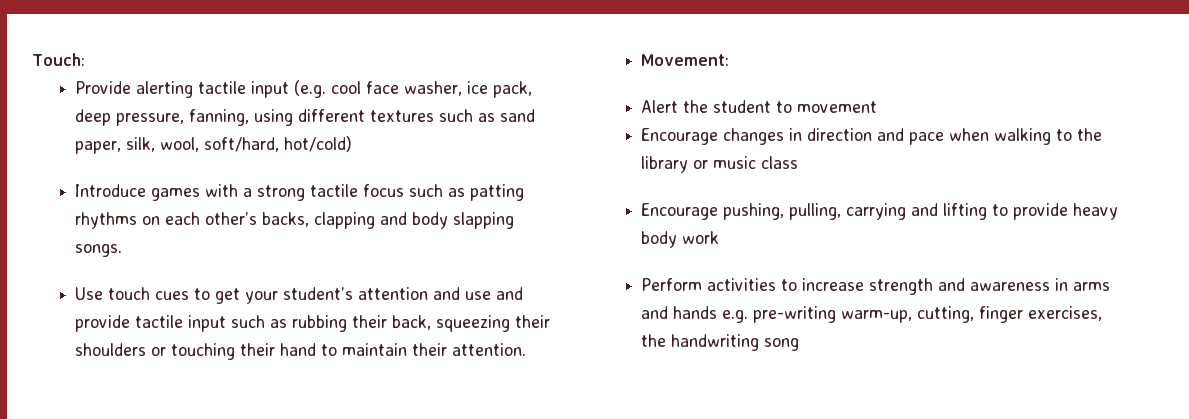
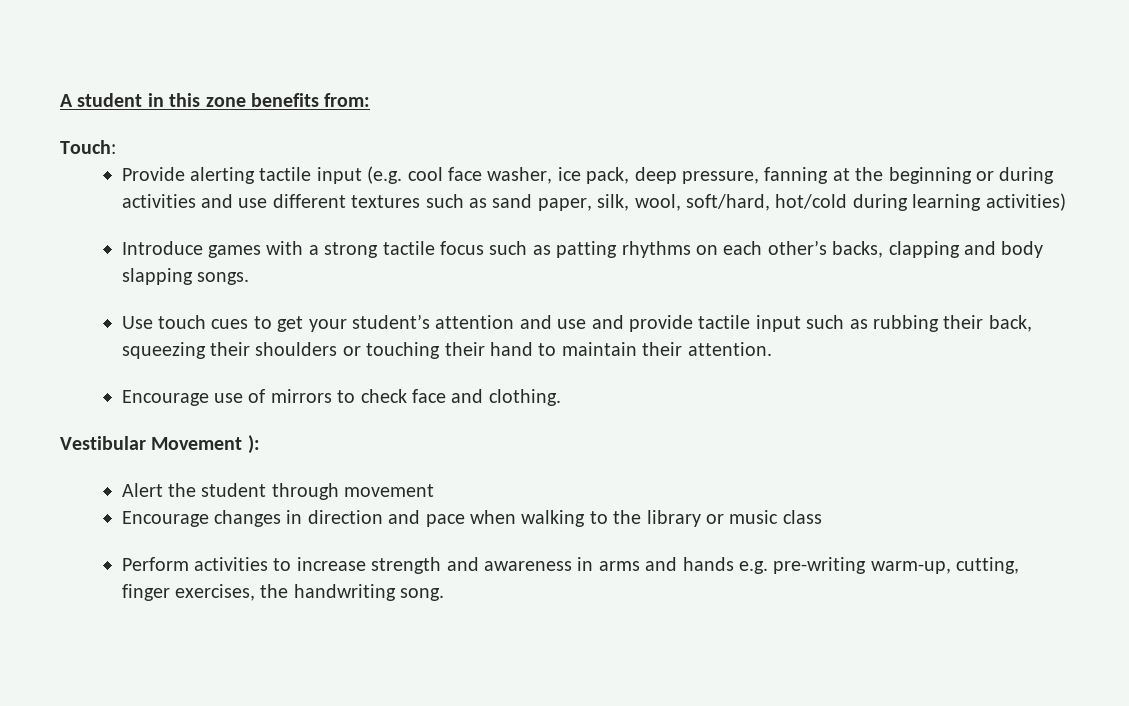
+ A student in this zone benefits from:
- Provide alerting tactile input (e.g. cool face washer, ice pack, deep pressure, fanning, using different textures such as sand paper, silk, wool, soft/hard, hot/cold)
+ Provide alerting tactile input (e.g. cool face washer, ice pack, deep pressure, fanning at the beginning or during activities and use different textures such as sand paper, silk, wool, soft/hard, hot/cold during learning activities)
- Movement:
+ Encourage use of mirrors to check face and clothing.
+ Vestibular Movement ):
- Alert the student to movement
+ Alert the student through movement
- Encourage pushing, pulling, carrying and lifting to provide heavy body work
- Perform activities to increase strength and awareness in arms and hands e.g. pre-writing warm-up, cutting, finger exercises, the handwriting song
+ Perform activities to increase strength and awareness in arms and hands e.g. pre-writing warm-up, cutting, finger exercises, the handwriting song.

